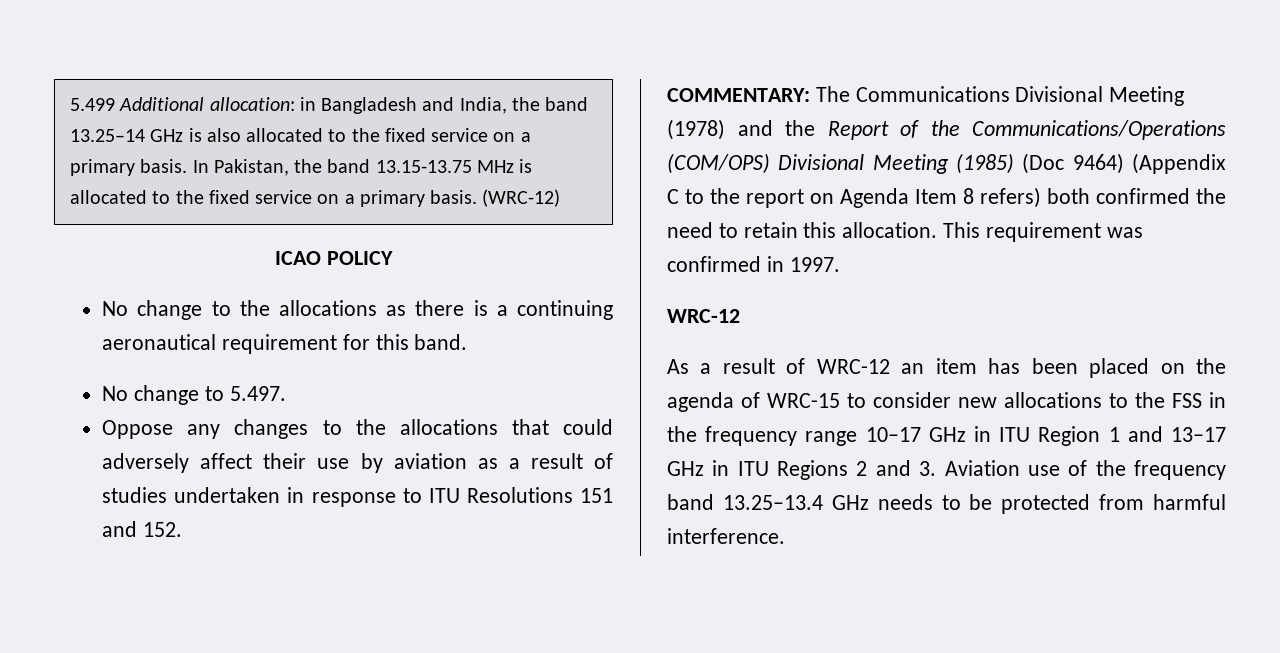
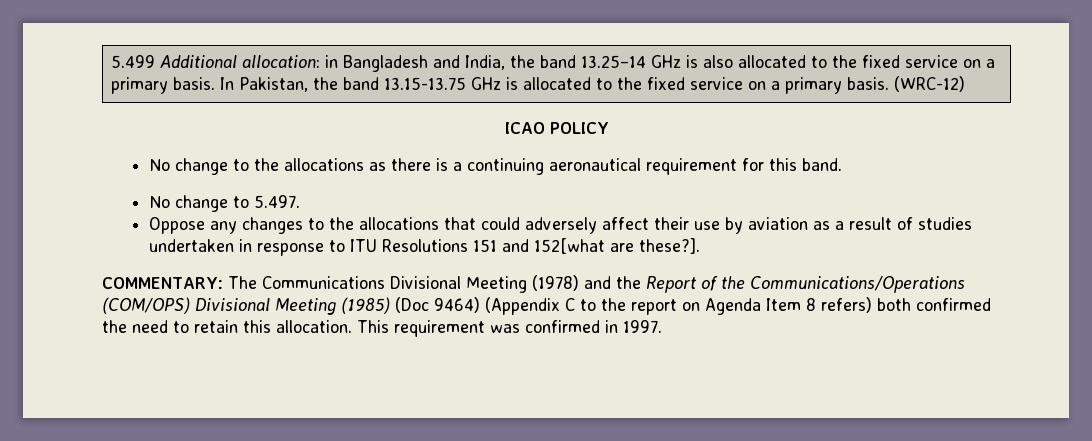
- 5.499 Additional allocation: in Bangladesh and India, the band 13.25–14 GHz is also allocated to the fixed service on a primary basis. In Pakistan, the band 13.15-13.75 MHz is allocated to the fixed service on a primary basis. (WRC-12)
+ 5.499 Additional allocation: in Bangladesh and India, the band 13.25–14 GHz is also allocated to the fixed service on a primary basis. In Pakistan, the band 13.15-13.75 GHz is allocated to the fixed service on a primary basis. (WRC-12)
- Oppose any changes to the allocations that could adversely affect their use by aviation as a result of studies undertaken in response to ITU Resolutions 151 and 152.
+ Oppose any changes to the allocations that could adversely affect their use by aviation as a result of studies undertaken in response to ITU Resolutions 151 and 152[what are these?].
  This requirement was confirmed in 1997.
- WRC-12
- As a result of WRC-12 an item has been placed on the agenda of WRC-15 to consider new allocations to the FSS in the frequency range 10–17 GHz in ITU Region 1 and 13–17 GHz in ITU Regions 2 and 3. Aviation use of the frequency band 13.25–13.4 GHz needs to be protected from harmful interference.

